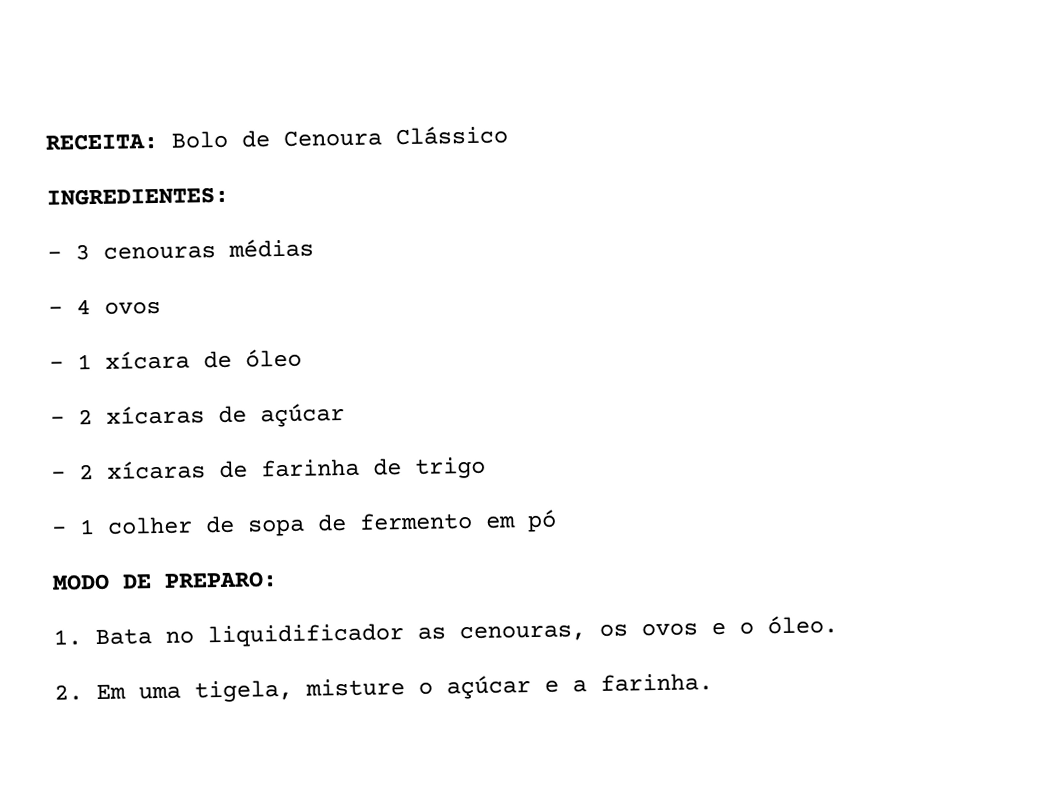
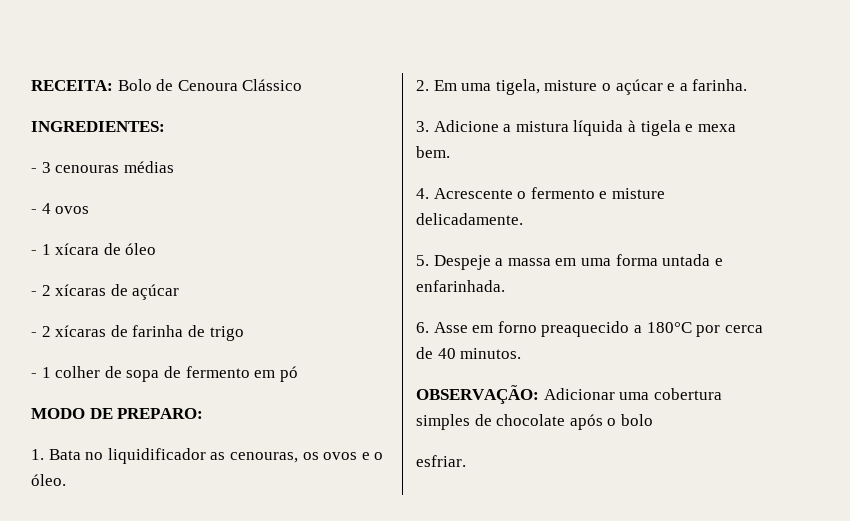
+ 3. Adicione a mistura líquida à tigela e mexa bem.
+ 4. Acrescente o fermento e misture delicadamente.
+ 5. Despeje a massa em uma forma untada e enfarinhada.
+ 6. Asse em forno preaquecido a 180°C por cerca de 40 minutos.
+ OBSERVAÇÃO: Adicionar uma cobertura simples de chocolate após o bolo
+ esfriar.

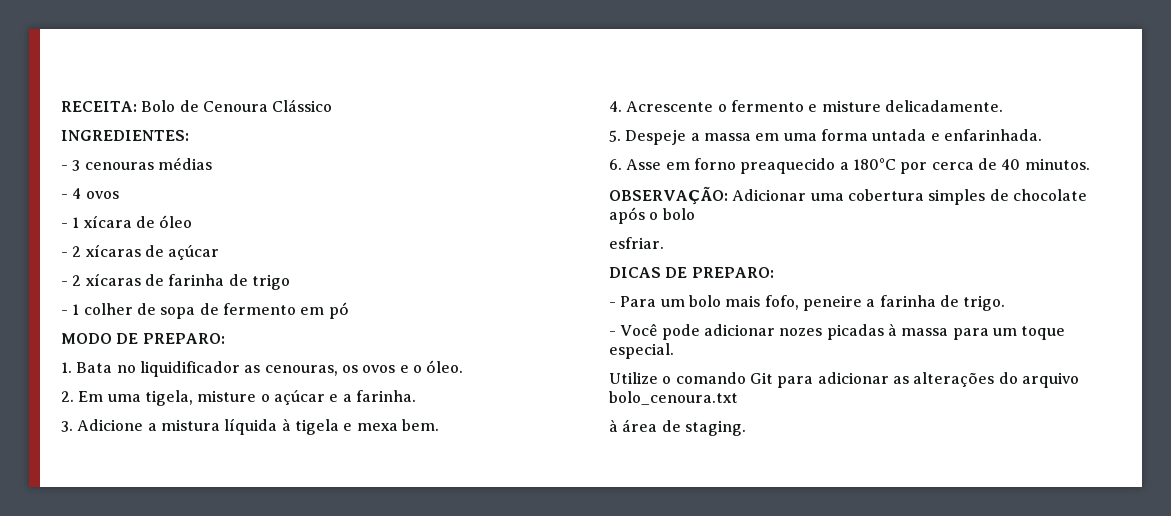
+ DICAS DE PREPARO:
+ - Para um bolo mais fofo, peneire a farinha de trigo.
+ - Você pode adicionar nozes picadas à massa para um toque especial.
+ Utilize o comando Git para adicionar as alterações do arquivo bolo_cenoura.txt
+ à área de staging.

